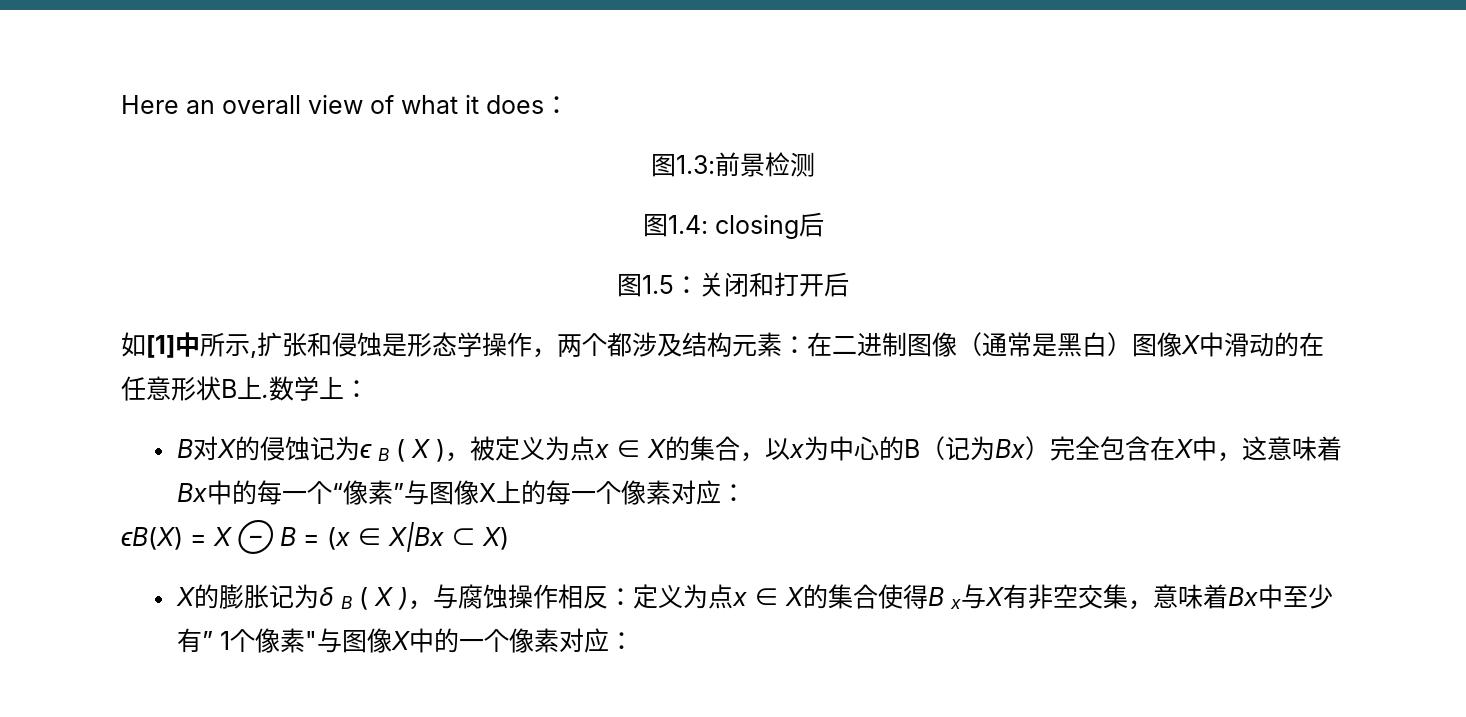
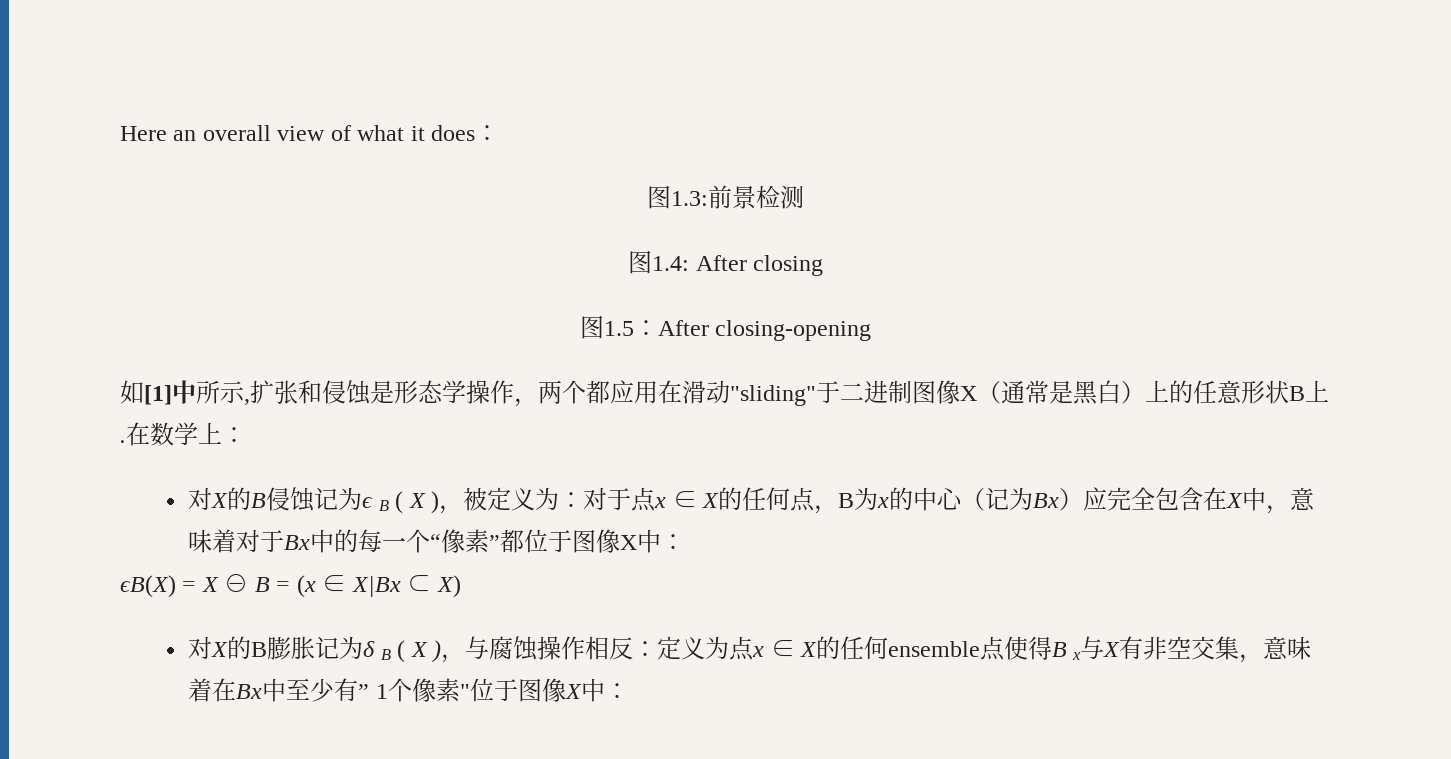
- 图1.4: closing后
+ 图1.4: After closing
- 图1.5：关闭和打开后
+ 图1.5：After closing-opening
- 如[1]中所示,扩张和侵蚀是形态学操作，两个都涉及结构元素：在二进制图像（通常是黑白）图像X中滑动的在任意形状B上.
+ 如[1]中所示,扩张和侵蚀是形态学操作，两个都应用在滑动"sliding"于二进制图像X（通常是黑白）上的任意形状B上.
- 数学上：
+ 在数学上：
- B对X的侵蚀记为ϵ B ( X )，被定义为点x ∈ X的集合，以x为中心的B（记为Bx）完全包含在X中，这意味着Bx中的每一个“像素”与图像X上的每一个像素对应：
+ 对X的B侵蚀记为ϵ B ( X )，被定义为：对于点x ∈ X的任何点，B为x的中心（记为Bx）应完全包含在X中，意味着对于Bx中的每一个“像素”都位于图像X中：
- X的膨胀记为δ B ( X )，与腐蚀操作相反：定义为点x ∈ X的集合使得B x与X有非空交集，意味着Bx中至少有” 1个像素"与图像X中的一个像素对应：
+ 对X的B膨胀记为δ B ( X )，与腐蚀操作相反：定义为点x ∈ X的任何ensemble点使得B x与X有非空交集，意味着在Bx中至少有” 1个像素"位于图像X中：

